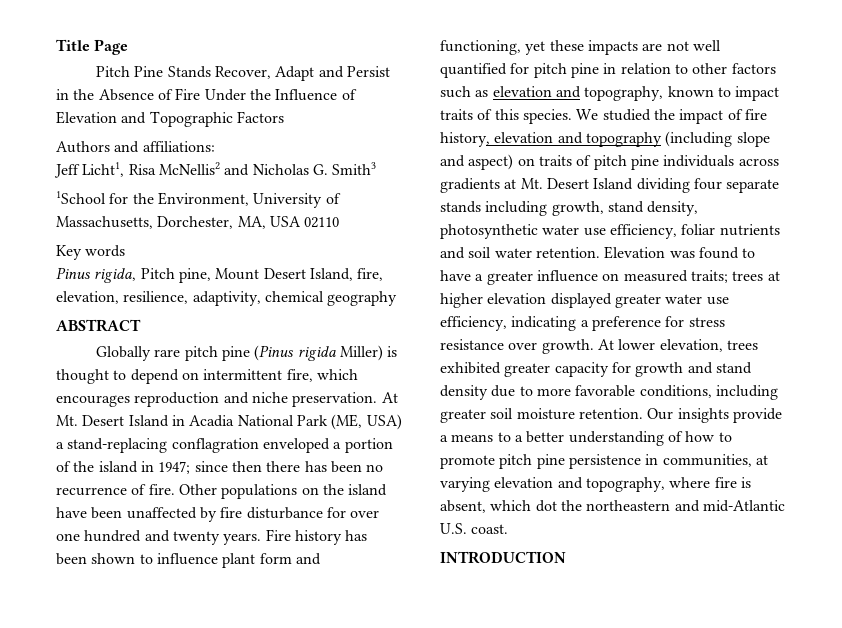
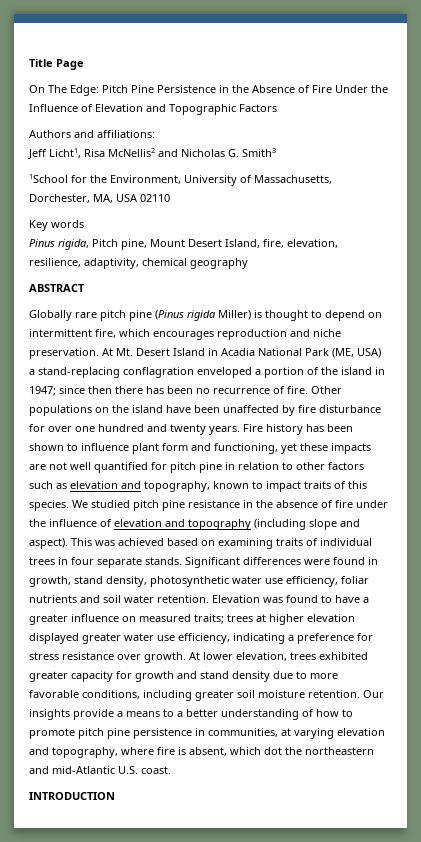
- Pitch Pine Stands Recover, Adapt and Persist in the Absence of Fire Under the Influence of Elevation and Topographic Factors
+ On The Edge: Pitch Pine Persistence in the Absence of Fire Under the Influence of Elevation and Topographic Factors
- We studied the impact of fire history, elevation and topography (including slope and aspect) on traits of pitch pine individuals across gradients at Mt. Desert Island dividing four separate stands including growth, stand density, photosynthetic water use efficiency, foliar nutrients and soil water retention.
+ We studied pitch pine resistance in the absence of fire under the influence of elevation and topography (including slope and aspect). This was achieved based on examining traits of individual trees in four separate stands. Significant differences were found in growth, stand density, photosynthetic water use efficiency, foliar nutrients and soil water retention.

